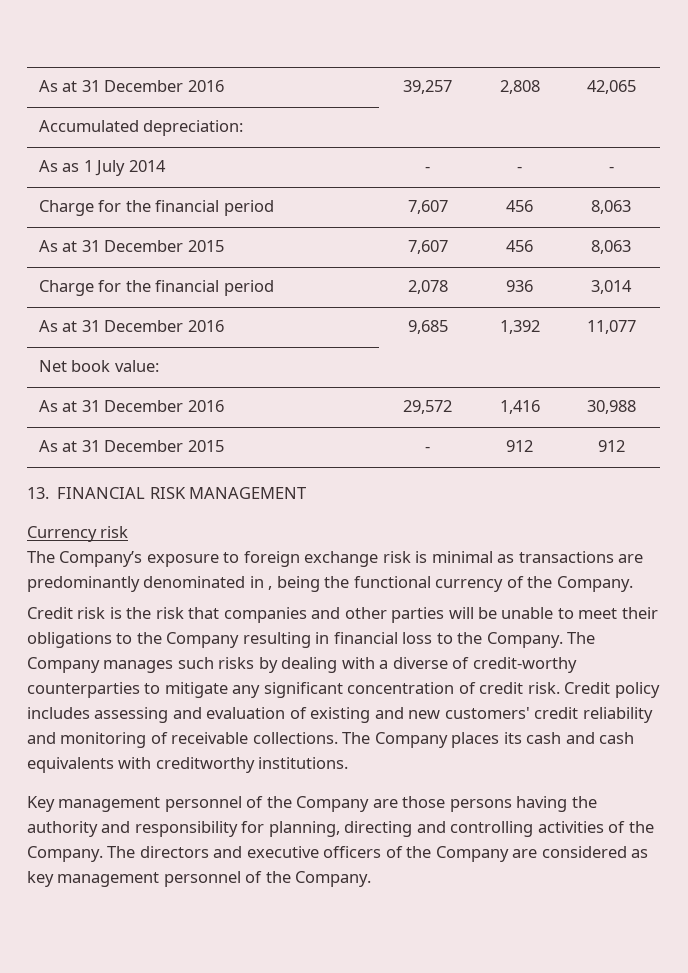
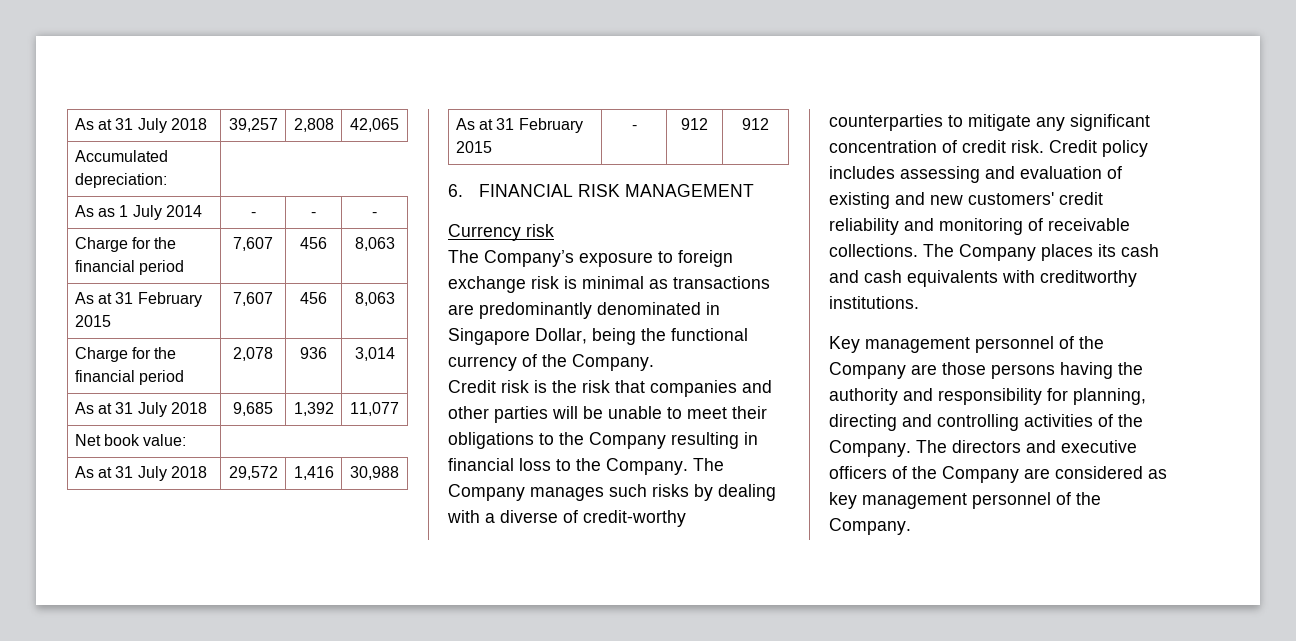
- As at 31 December 2016 | 39,257 | 2,808 | 42,065
+ As at 31 July 2018 | 39,257 | 2,808 | 42,065
- As at 31 December 2015 | 7,607 | 456 | 8,063
+ As at 31 February 2015 | 7,607 | 456 | 8,063
- As at 31 December 2016 | 9,685 | 1,392 | 11,077
+ As at 31 July 2018 | 9,685 | 1,392 | 11,077
- As at 31 December 2016 | 29,572 | 1,416 | 30,988
+ As at 31 July 2018 | 29,572 | 1,416 | 30,988
- As at 31 December 2015 | - | 912 | 912
+ As at 31 February 2015 | - | 912 | 912
- 13. FINANCIAL RISK MANAGEMENT
+ 6. FINANCIAL RISK MANAGEMENT
- The Company’s exposure to foreign exchange risk is minimal as transactions are predominantly denominated in , being the functional currency of the Company.
+ The Company’s exposure to foreign exchange risk is minimal as transactions are predominantly denominated in Singapore Dollar, being the functional currency of the Company.

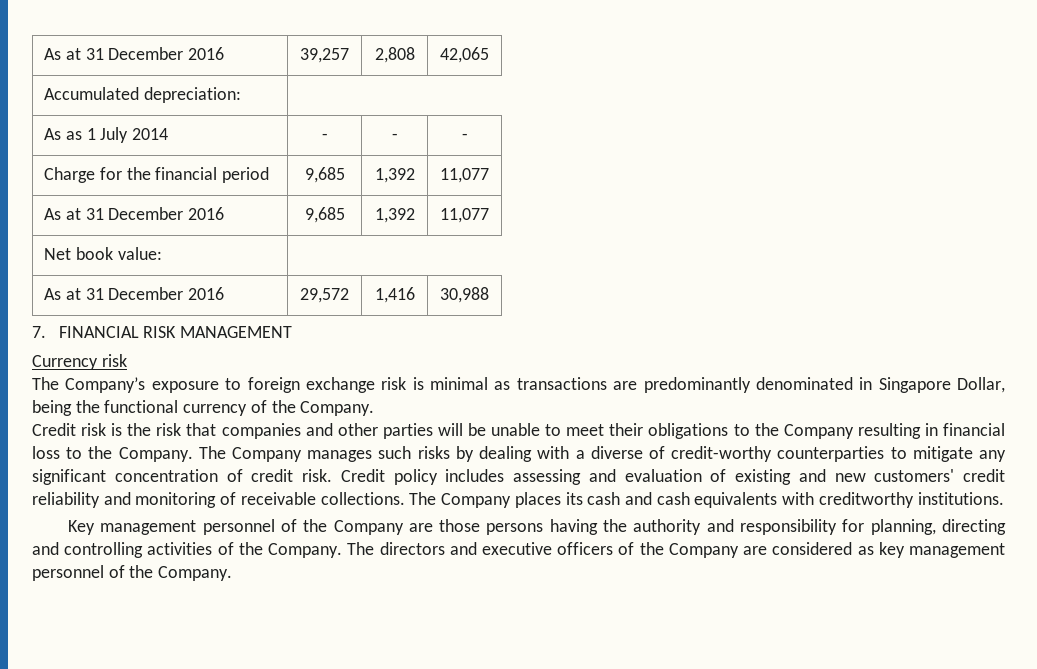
- As at 31 July 2018 | 39,257 | 2,808 | 42,065
+ As at 31 December 2016 | 39,257 | 2,808 | 42,065
- Charge for the financial period | 7,607 | 456 | 8,063
- As at 31 February 2015 | 7,607 | 456 | 8,063
- Charge for the financial period | 2,078 | 936 | 3,014
- As at 31 July 2018 | 9,685 | 1,392 | 11,077
+ Charge for the financial period | 9,685 | 1,392 | 11,077
+ As at 31 December 2016 | 9,685 | 1,392 | 11,077
- As at 31 July 2018 | 29,572 | 1,416 | 30,988
+ As at 31 December 2016 | 29,572 | 1,416 | 30,988
- As at 31 February 2015 | - | 912 | 912
- 6. FINANCIAL RISK MANAGEMENT
+ 7. FINANCIAL RISK MANAGEMENT

